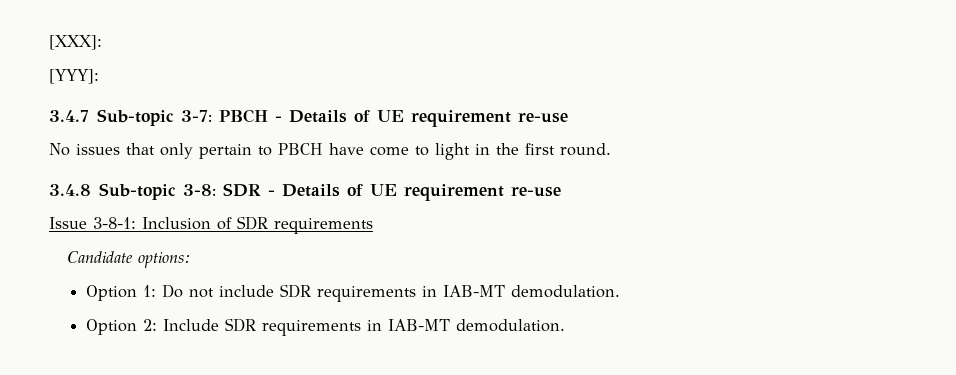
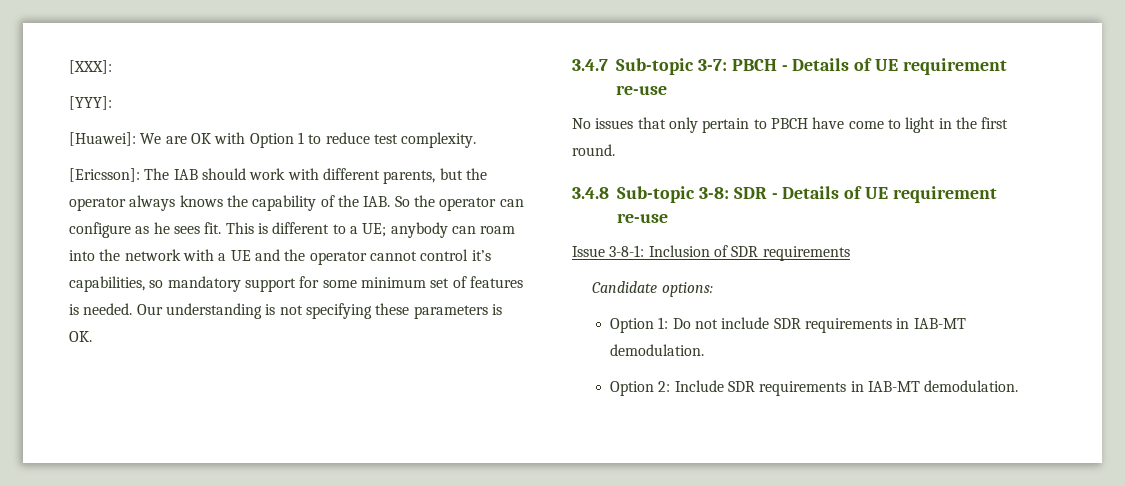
+ [Huawei]: We are OK with Option 1 to reduce test complexity.
+ [Ericsson]: The IAB should work with different parents, but the operator always knows the capability of the IAB. So the operator can configure as he sees fit. This is different to a UE; anybody can roam into the network with a UE and the operator cannot control it’s capabilities, so mandatory support for some minimum set of features is needed. Our understanding is not specifying these parameters is OK.

